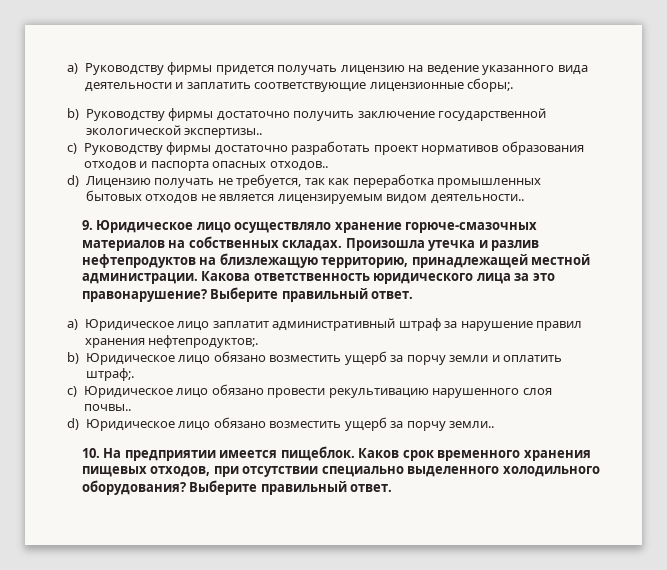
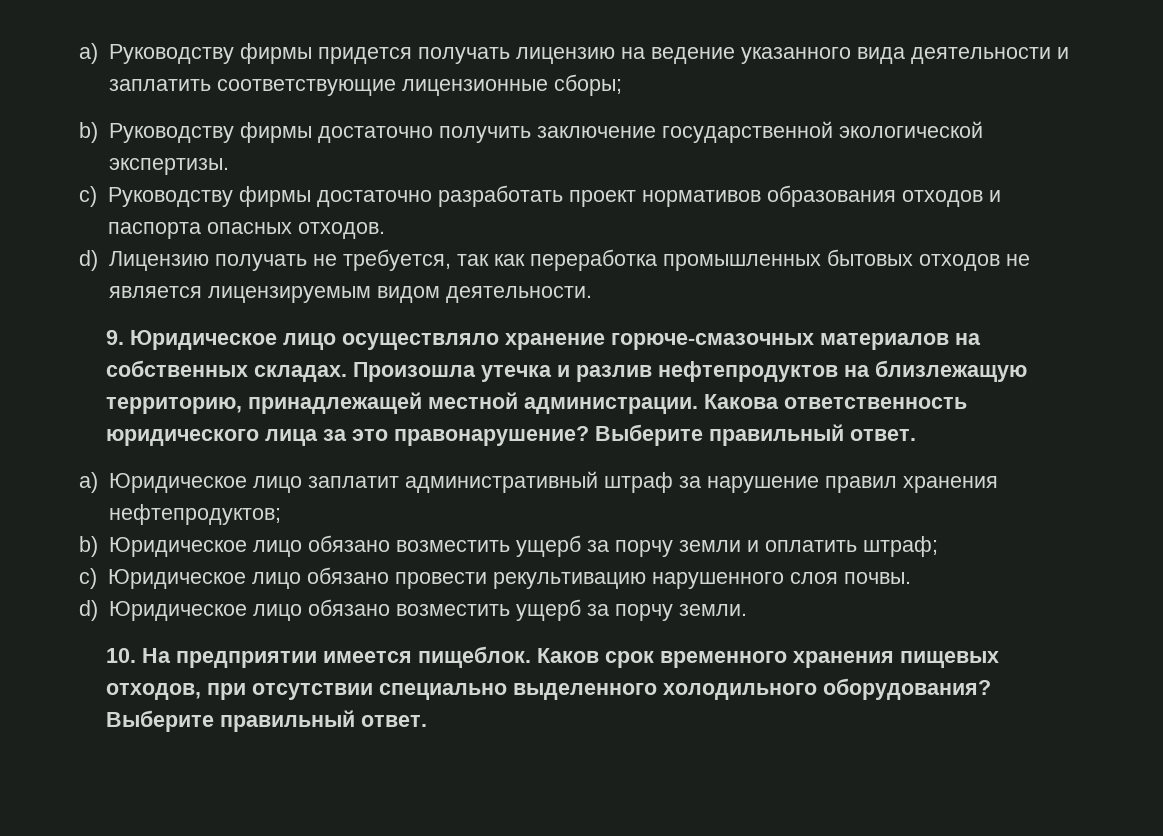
- a) Руководству фирмы придется получать лицензию на ведение указанного вида деятельности и заплатить соответствующие лицензионные сборы;.
+ a) Руководству фирмы придется получать лицензию на ведение указанного вида деятельности и заплатить соответствующие лицензионные сборы;
- b) Руководству фирмы достаточно получить заключение государственной экологической экспертизы..
+ b) Руководству фирмы достаточно получить заключение государственной экологической экспертизы.
- c) Руководству фирмы достаточно разработать проект нормативов образования отходов и паспорта опасных отходов..
+ c) Руководству фирмы достаточно разработать проект нормативов образования отходов и паспорта опасных отходов.
- d) Лицензию получать не требуется, так как переработка промышленных бытовых отходов не является лицензируемым видом деятельности..
+ d) Лицензию получать не требуется, так как переработка промышленных бытовых отходов не является лицензируемым видом деятельности.
- a) Юридическое лицо заплатит административный штраф за нарушение правил хранения нефтепродуктов;.
+ a) Юридическое лицо заплатит административный штраф за нарушение правил хранения нефтепродуктов;
- b) Юридическое лицо обязано возместить ущерб за порчу земли и оплатить штраф;.
+ b) Юридическое лицо обязано возместить ущерб за порчу земли и оплатить штраф;
- c) Юридическое лицо обязано провести рекультивацию нарушенного слоя почвы..
+ c) Юридическое лицо обязано провести рекультивацию нарушенного слоя почвы.
- d) Юридическое лицо обязано возместить ущерб за порчу земли..
+ d) Юридическое лицо обязано возместить ущерб за порчу земли.

